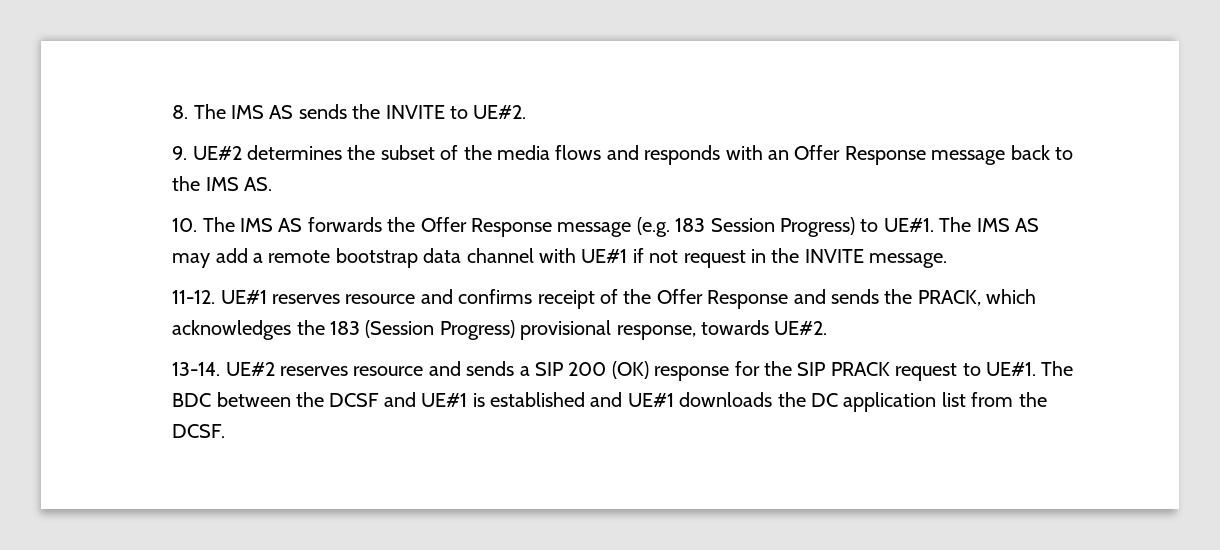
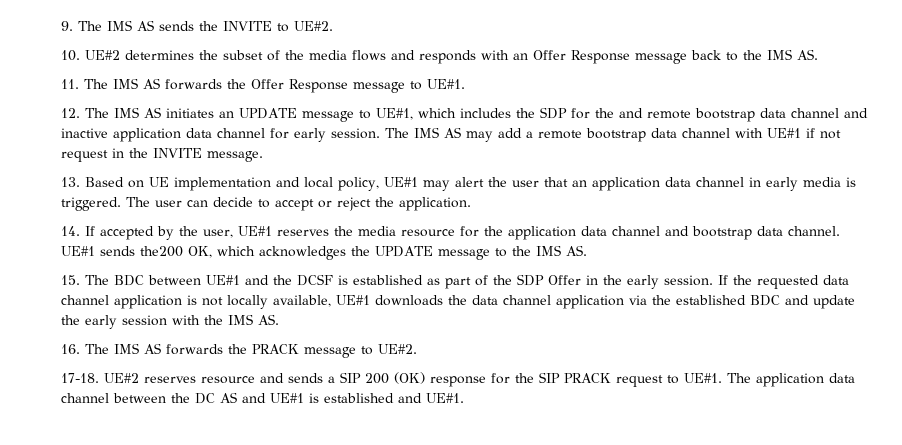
- 8. The IMS AS sends the INVITE to UE#2.
+ 9. The IMS AS sends the INVITE to UE#2.
- 9. UE#2 determines the subset of the media flows and responds with an Offer Response message back to the IMS AS.
+ 10. UE#2 determines the subset of the media flows and responds with an Offer Response message back to the IMS AS.
- 10. The IMS AS forwards the Offer Response message (e.g. 183 Session Progress) to UE#1.
+ 11. The IMS AS forwards the Offer Response message to UE#1.
+ 12. The IMS AS initiates an UPDATE message to UE#1, which includes the SDP for the and remote bootstrap data channel and inactive application data channel for early session.
- 11-12. UE#1 reserves resource and confirms receipt of the Offer Response and sends the PRACK, which acknowledges the 183 (Session Progress) provisional response, towards UE#2.
- 13-14.
+ 13. Based on UE implementation and local policy, UE#1 may alert the user that an application data channel in early media is triggered. The user can decide to accept or reject the application.
+ 14. If accepted by the user, UE#1 reserves the media resource for the application data channel and bootstrap data channel. UE#1 sends the200 OK, which acknowledges the UPDATE message to the IMS AS.
+ 15. The BDC between UE#1 and the DCSF is established as part of the SDP Offer in the early session. If the requested data channel application is not locally available, UE#1 downloads the data channel application via the established BDC and update the early session with the IMS AS.
+ 16. The IMS AS forwards the PRACK message to UE#2.
+ 17-18.
- The BDC between the DCSF and UE#1 is established and UE#1 downloads the DC application list from the DCSF.
+ The application data channel between the DC AS and UE#1 is established and UE#1.

